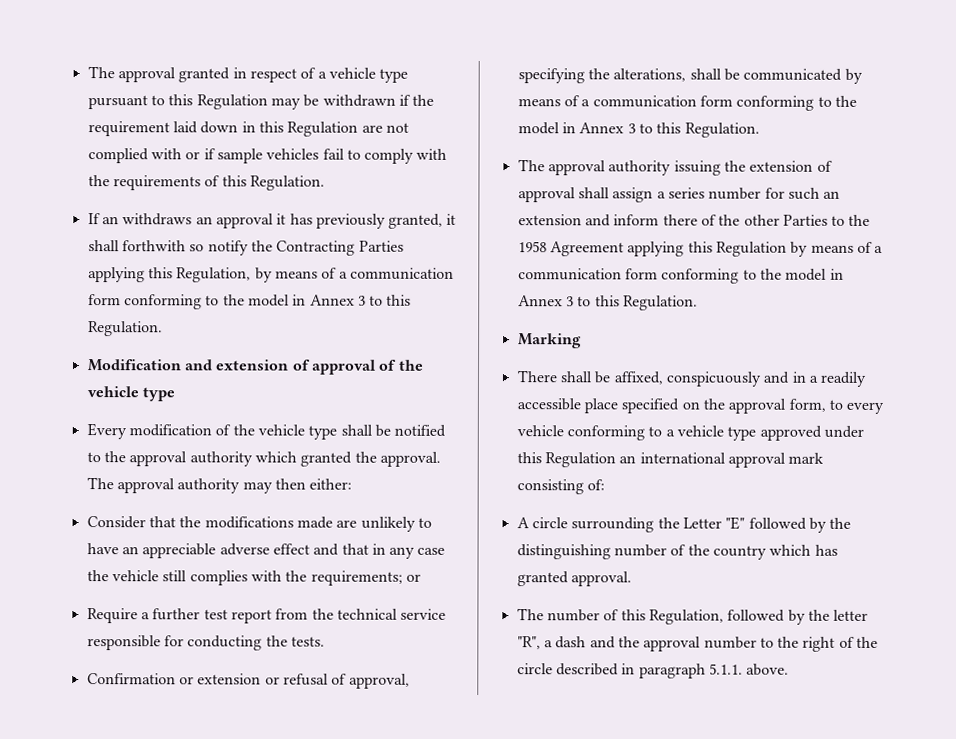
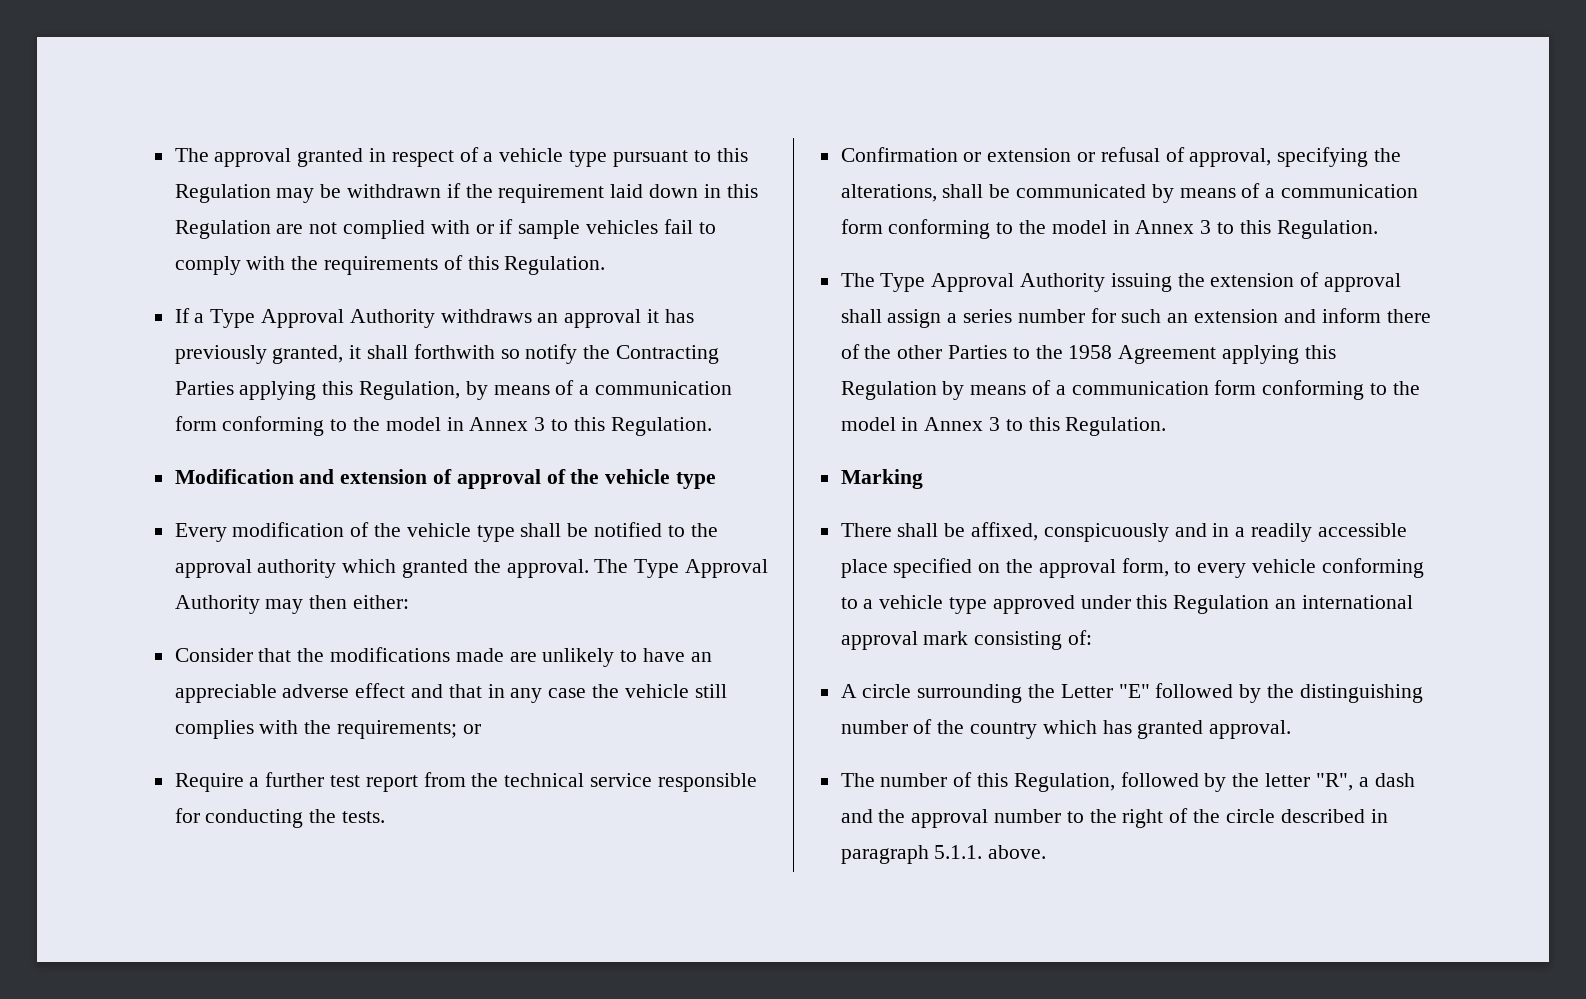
- If an withdraws an approval it has previously granted, it shall forthwith so notify the Contracting Parties applying this Regulation, by means of a communication form conforming to the model in Annex 3 to this Regulation.
+ If a Type Approval Authority withdraws an approval it has previously granted, it shall forthwith so notify the Contracting Parties applying this Regulation, by means of a communication form conforming to the model in Annex 3 to this Regulation.
- The approval authority may then either:
+ The Type Approval Authority may then either:
- The approval authority issuing the extension of approval shall assign a series number for such an extension and inform there of the other Parties to the 1958 Agreement applying this Regulation by means of a communication form conforming to the model in Annex 3 to this Regulation.
+ The Type Approval Authority issuing the extension of approval shall assign a series number for such an extension and inform there of the other Parties to the 1958 Agreement applying this Regulation by means of a communication form conforming to the model in Annex 3 to this Regulation.

